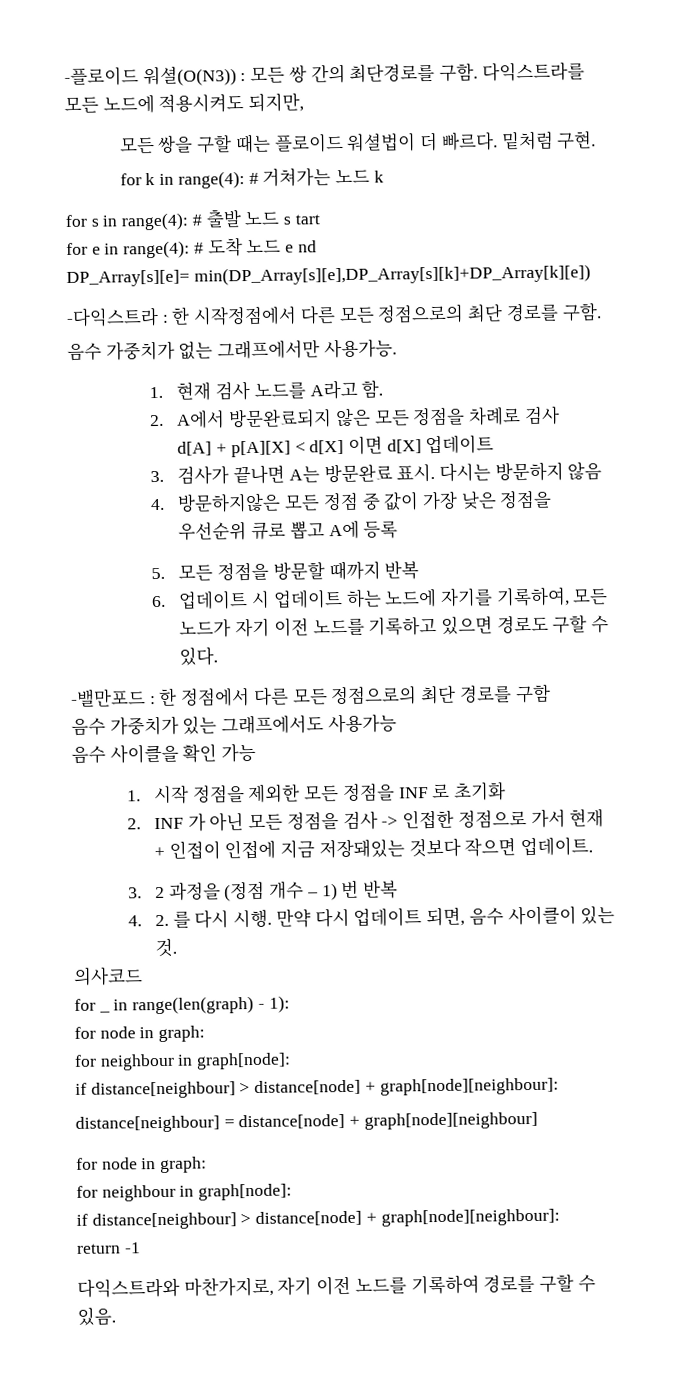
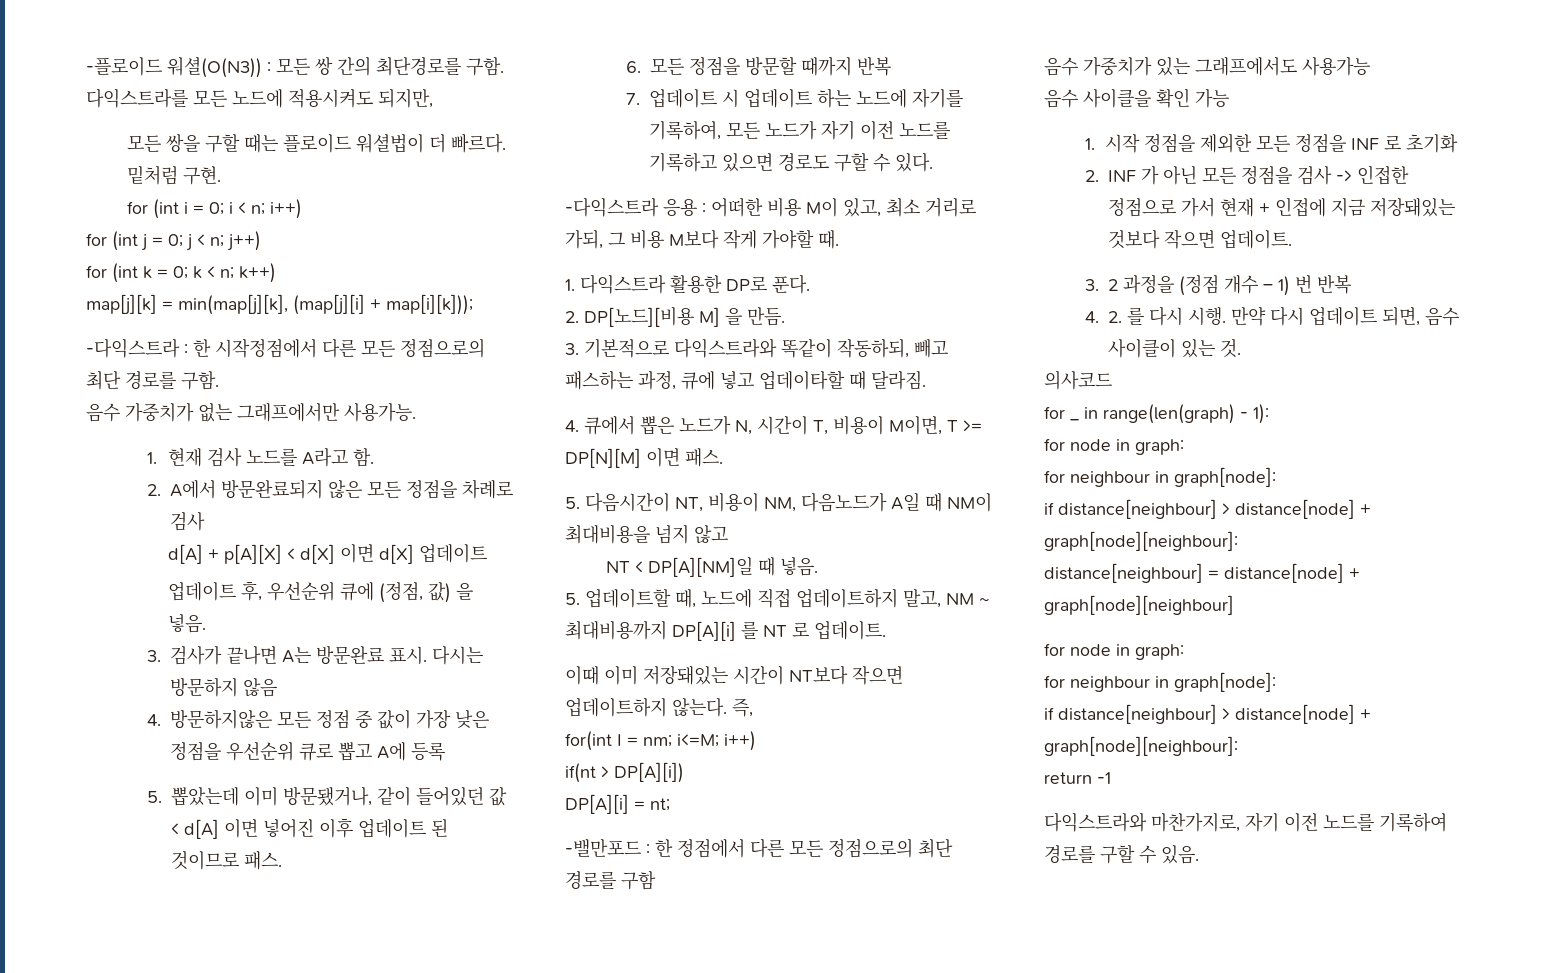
- for k in range(4): # 거쳐가는 노드 k
- for s in range(4): # 출발 노드 s tart
- for e in range(4): # 도착 노드 e nd
- DP_Array[s][e]= min(DP_Array[s][e],DP_Array[s][k]+DP_Array[k][e])
+ for (int i = 0; i < n; i++)
+ for (int j = 0; j < n; j++)
+ for (int k = 0; k < n; k++)
+ map[j][k] = min(map[j][k], (map[j][i] + map[i][k]));
+ 업데이트 후, 우선순위 큐에 (정점, 값) 을 넣음.
- 5. 모든 정점을 방문할 때까지 반복
+ 5. 뽑았는데 이미 방문됐거나, 같이 들어있던 값 < d[A] 이면 넣어진 이후 업데이트 된 것이므로 패스.
+ 6. 모든 정점을 방문할 때까지 반복
- 6. 업데이트 시 업데이트 하는 노드에 자기를 기록하여, 모든 노드가 자기 이전 노드를 기록하고 있으면 경로도 구할 수 있다.
+ 7. 업데이트 시 업데이트 하는 노드에 자기를 기록하여, 모든 노드가 자기 이전 노드를 기록하고 있으면 경로도 구할 수 있다.
+ -다익스트라 응용 : 어떠한 비용 M이 있고, 최소 거리로 가되, 그 비용 M보다 작게 가야할 때.
+ 1. 다익스트라 활용한 DP로 푼다.
+ 2. DP[노드][비용 M] 을 만듬.
+ 3. 기본적으로 다익스트라와 똑같이 작동하되, 빼고 패스하는 과정, 큐에 넣고 업데이타할 때 달라짐.
+ 4. 큐에서 뽑은 노드가 N, 시간이 T, 비용이 M이면, T >= DP[N][M] 이면 패스.
+ 5. 다음시간이 NT, 비용이 NM, 다음노드가 A일 때 NM이 최대비용을 넘지 않고
+ NT < DP[A][NM]일 때 넣음.
+ 5. 업데이트할 때, 노드에 직접 업데이트하지 말고, NM ~ 최대비용까지 DP[A][i] 를 NT 로 업데이트.
+ 이때 이미 저장돼있는 시간이 NT보다 작으면 업데이트하지 않는다. 즉,
+ for(int I = nm; i<=M; i++)
+ if(nt > DP[A][i])
+ DP[A][i] = nt;
- 2. INF 가 아닌 모든 정점을 검사 -> 인접한 정점으로 가서 현재 + 인접이 인접에 지금 저장돼있는 것보다 작으면 업데이트.
+ 2. INF 가 아닌 모든 정점을 검사 -> 인접한 정점으로 가서 현재 + 인접에 지금 저장돼있는 것보다 작으면 업데이트.

